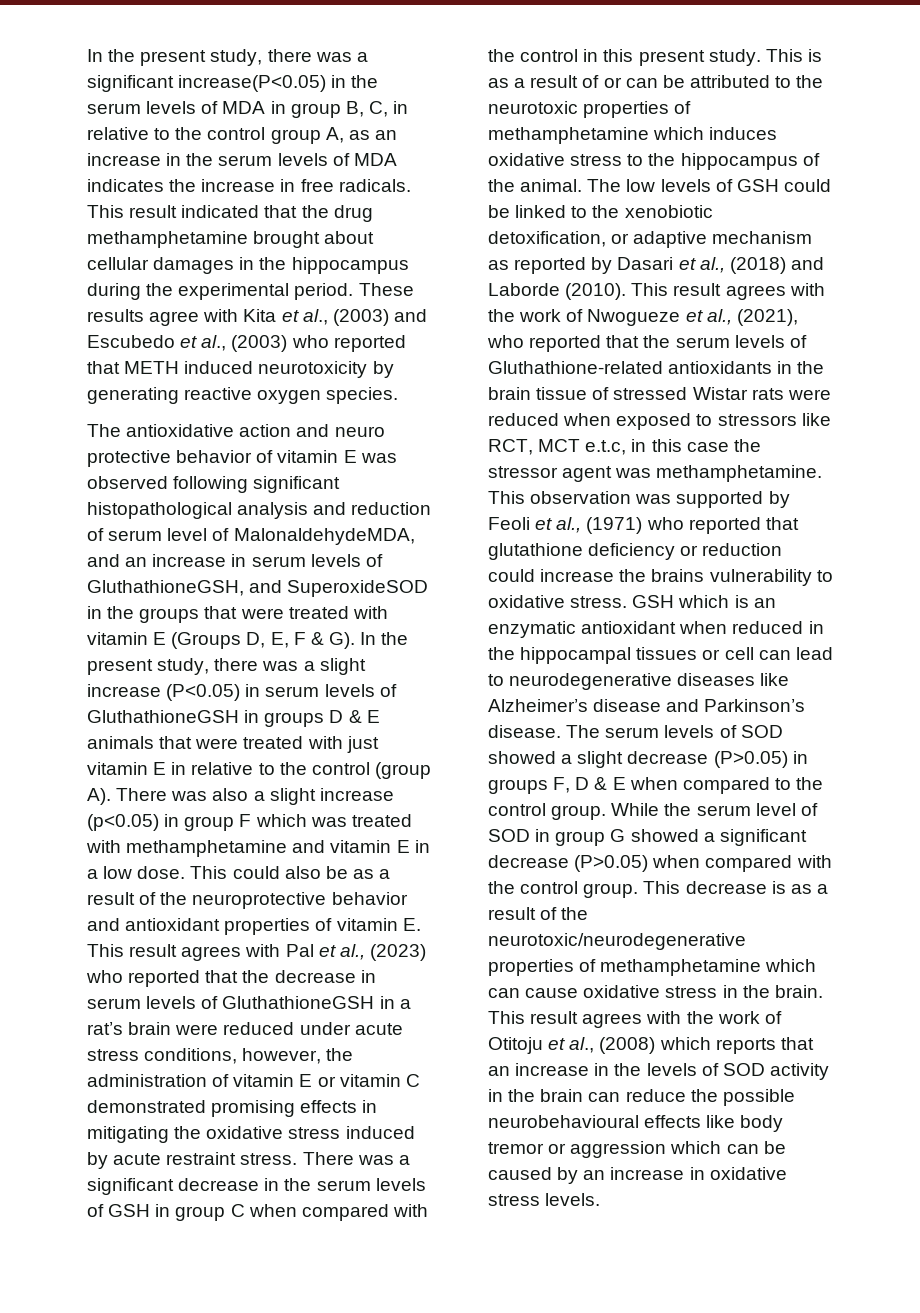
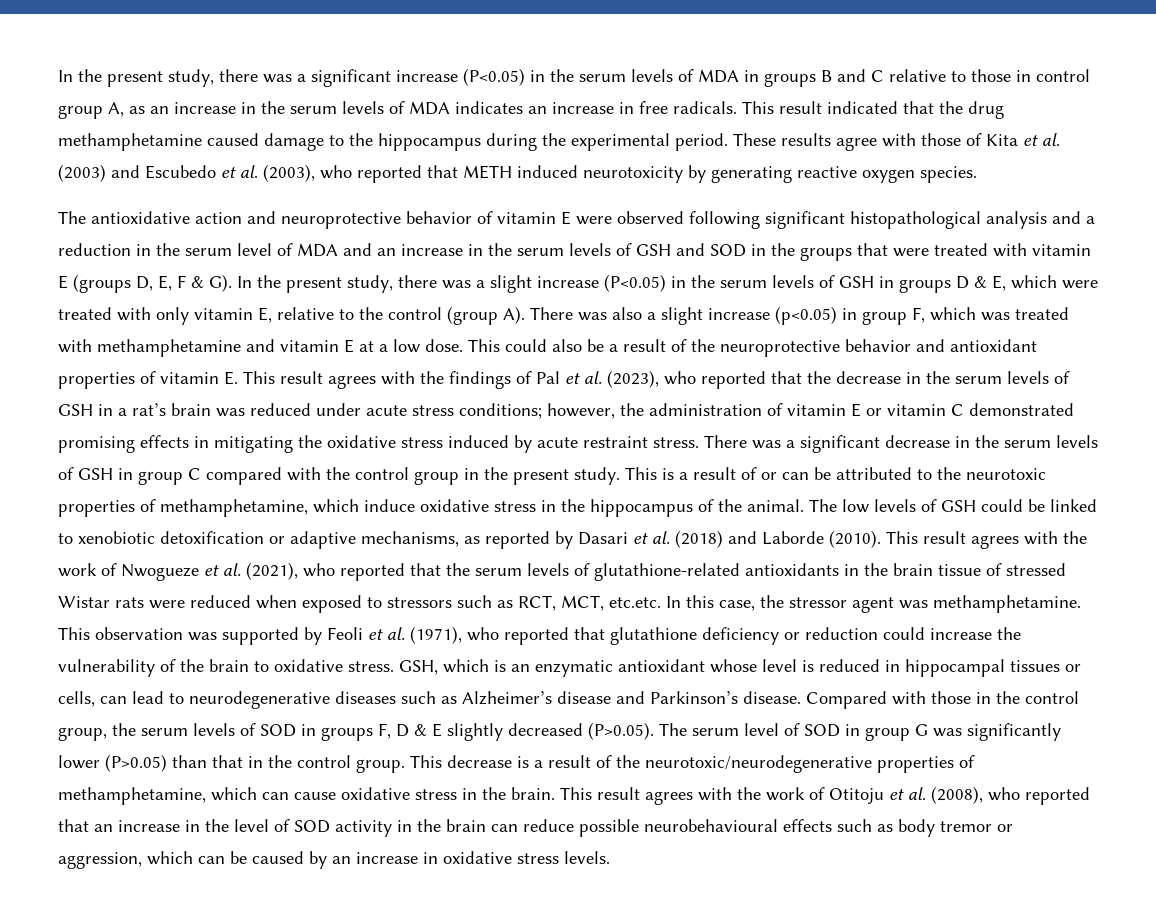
- In the present study, there was a significant increase(P<0.05) in the serum levels of MDA in group B, C, in relative to the control group A, as an increase in the serum levels of MDA indicates the increase in free radicals.
+ In the present study, there was a significant increase (P<0.05) in the serum levels of MDA in groups B and C relative to those in control group A, as an increase in the serum levels of MDA indicates an increase in free radicals.
- This result indicated that the drug methamphetamine brought about cellular damages in the hippocampus during the experimental period.
+ This result indicated that the drug methamphetamine caused damage to the hippocampus during the experimental period.
- These results agree with Kita et al., (2003) and Escubedo et al., (2003) who reported that METH induced neurotoxicity by generating reactive oxygen species.
+ These results agree with those of Kita et al. (2003) and Escubedo et al. (2003), who reported that METH induced neurotoxicity by generating reactive oxygen species.
- The antioxidative action and neuro protective behavior of vitamin E was observed following significant histopathological analysis and reduction of serum level of MalonaldehydeMDA, and an increase in serum levels of GluthathioneGSH, and SuperoxideSOD in the groups that were treated with vitamin E (Groups D, E, F & G). In the present study, there was a slight increase (P<0.05) in serum levels of GluthathioneGSH in groups D & E animals that were treated with just vitamin E in relative to the control (group A). There was also a slight increase (p<0.05) in group F which was treated with methamphetamine and vitamin E in a low dose.
+ The antioxidative action and neuroprotective behavior of vitamin E were observed following significant histopathological analysis and a reduction in the serum level of MDA and an increase in the serum levels of GSH and SOD in the groups that were treated with vitamin E (groups D, E, F & G). In the present study, there was a slight increase (P<0.05) in the serum levels of GSH in groups D & E, which were treated with only vitamin E, relative to the control (group A). There was also a slight increase (p<0.05) in group F, which was treated with methamphetamine and vitamin E at a low dose.
- This could also be as a result of the neuroprotective behavior and antioxidant properties of vitamin E. This result agrees with Pal et al., (2023) who reported that the decrease in serum levels of GluthathioneGSH in a rat’s brain were reduced under acute stress conditions, however, the administration of vitamin E or vitamin C demonstrated promising effects in mitigating the oxidative stress induced by acute restraint stress.
+ This could also be a result of the neuroprotective behavior and antioxidant properties of vitamin E. This result agrees with the findings of Pal et al. (2023), who reported that the decrease in the serum levels of GSH in a rat’s brain was reduced under acute stress conditions; however, the administration of vitamin E or vitamin C demonstrated promising effects in mitigating the oxidative stress induced by acute restraint stress.
- There was a significant decrease in the serum levels of GSH in group C when compared with the control in this present study.
+ There was a significant decrease in the serum levels of GSH in group C compared with the control group in the present study.
- This is as a result of or can be attributed to the neurotoxic properties of methamphetamine which induces oxidative stress to the hippocampus of the animal.
+ This is a result of or can be attributed to the neurotoxic properties of methamphetamine, which induce oxidative stress in the hippocampus of the animal.
- The low levels of GSH could be linked to the xenobiotic detoxification, or adaptive mechanism as reported by Dasari et al., (2018) and Laborde (2010).
+ The low levels of GSH could be linked to xenobiotic detoxification or adaptive mechanisms, as reported by Dasari et al. (2018) and Laborde (2010).
- This result agrees with the work of Nwogueze et al., (2021), who reported that the serum levels of Gluthathione-related antioxidants in the brain tissue of stressed Wistar rats were reduced when exposed to stressors like RCT, MCT e.t.c, in this case the stressor agent was methamphetamine.
+ This result agrees with the work of Nwogueze et al. (2021), who reported that the serum levels of glutathione-related antioxidants in the brain tissue of stressed Wistar rats were reduced when exposed to stressors such as RCT, MCT, etc.etc. In this case, the stressor agent was methamphetamine.
- This observation was supported by Feoli et al., (1971) who reported that glutathione deficiency or reduction could increase the brains vulnerability to oxidative stress.
+ This observation was supported by Feoli et al. (1971), who reported that glutathione deficiency or reduction could increase the vulnerability of the brain to oxidative stress.
- GSH which is an enzymatic antioxidant when reduced in the hippocampal tissues or cell can lead to neurodegenerative diseases like Alzheimer’s disease and Parkinson’s disease.
+ GSH, which is an enzymatic antioxidant whose level is reduced in hippocampal tissues or cells, can lead to neurodegenerative diseases such as Alzheimer’s disease and Parkinson’s disease.
- The serum levels of SOD showed a slight decrease (P>0.05) in groups F, D & E when compared to the control group. While the serum level of SOD in group G showed a significant decrease (P>0.05) when compared with the control group.
+ Compared with those in the control group, the serum levels of SOD in groups F, D & E slightly decreased (P>0.05). The serum level of SOD in group G was significantly lower (P>0.05) than that in the control group.
- This decrease is as a result of the neurotoxic/neurodegenerative properties of methamphetamine which can cause oxidative stress in the brain.
+ This decrease is a result of the neurotoxic/neurodegenerative properties of methamphetamine, which can cause oxidative stress in the brain.
- This result agrees with the work of Otitoju et al., (2008) which reports that an increase in the levels of SOD activity in the brain can reduce the possible neurobehavioural effects like body tremor or aggression which can be caused by an increase in oxidative stress levels.
+ This result agrees with the work of Otitoju et al. (2008), who reported that an increase in the level of SOD activity in the brain can reduce possible neurobehavioural effects such as body tremor or aggression, which can be caused by an increase in oxidative stress levels.

